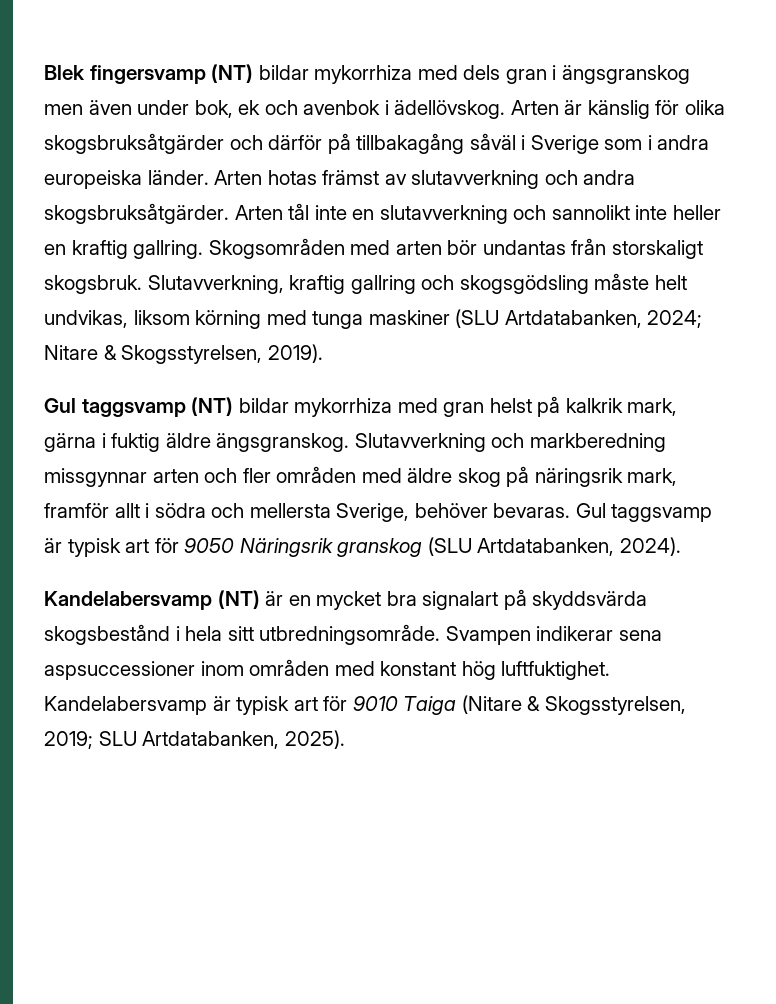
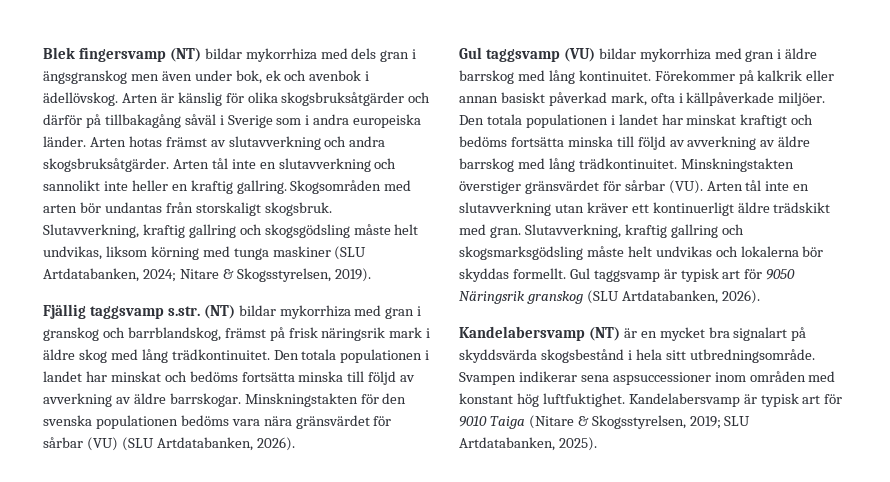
- Gul taggsvamp (NT) bildar mykorrhiza med gran helst på kalkrik mark, gärna i fuktig äldre ängsgranskog. Slutavverkning och markberedning missgynnar arten och fler områden med äldre skog på näringsrik mark, framför allt i södra och mellersta Sverige, behöver bevaras.
+ Fjällig taggsvamp s.str. (NT) bildar mykorrhiza med gran i granskog och barrblandskog, främst på frisk näringsrik mark i äldre skog med lång trädkontinuitet. Den totala populationen i landet har minskat och bedöms fortsätta minska till följd av avverkning av äldre barrskogar. Minskningstakten för den svenska populationen bedöms vara nära gränsvärdet för sårbar (VU) (SLU Artdatabanken, 2026).
+ Gul taggsvamp (VU) bildar mykorrhiza med gran i äldre barrskog med lång kontinuitet. Förekommer på kalkrik eller annan basiskt påverkad mark, ofta i källpåverkade miljöer. Den totala populationen i landet har minskat kraftigt och bedöms fortsätta minska till följd av avverkning av äldre barrskog med lång trädkontinuitet. Minskningstakten överstiger gränsvärdet för sårbar (VU). Arten tål inte en slutavverkning utan kräver ett kontinuerligt äldre trädskikt med gran. Slutavverkning, kraftig gallring och skogsmarksgödsling måste helt undvikas och lokalerna bör skyddas formellt.
- Gul taggsvamp är typisk art för 9050 Näringsrik granskog (SLU Artdatabanken, 2024).
+ Gul taggsvamp är typisk art för 9050 Näringsrik granskog (SLU Artdatabanken, 2026).

